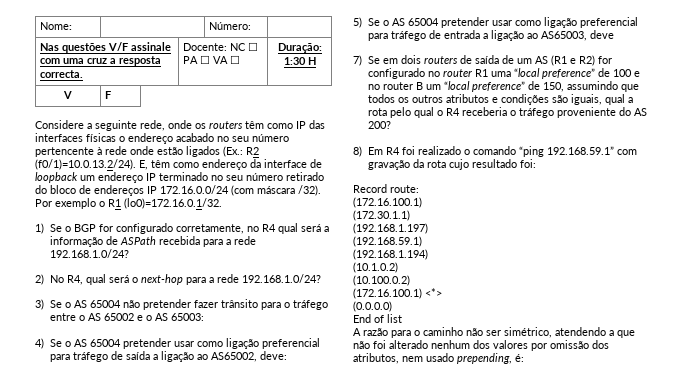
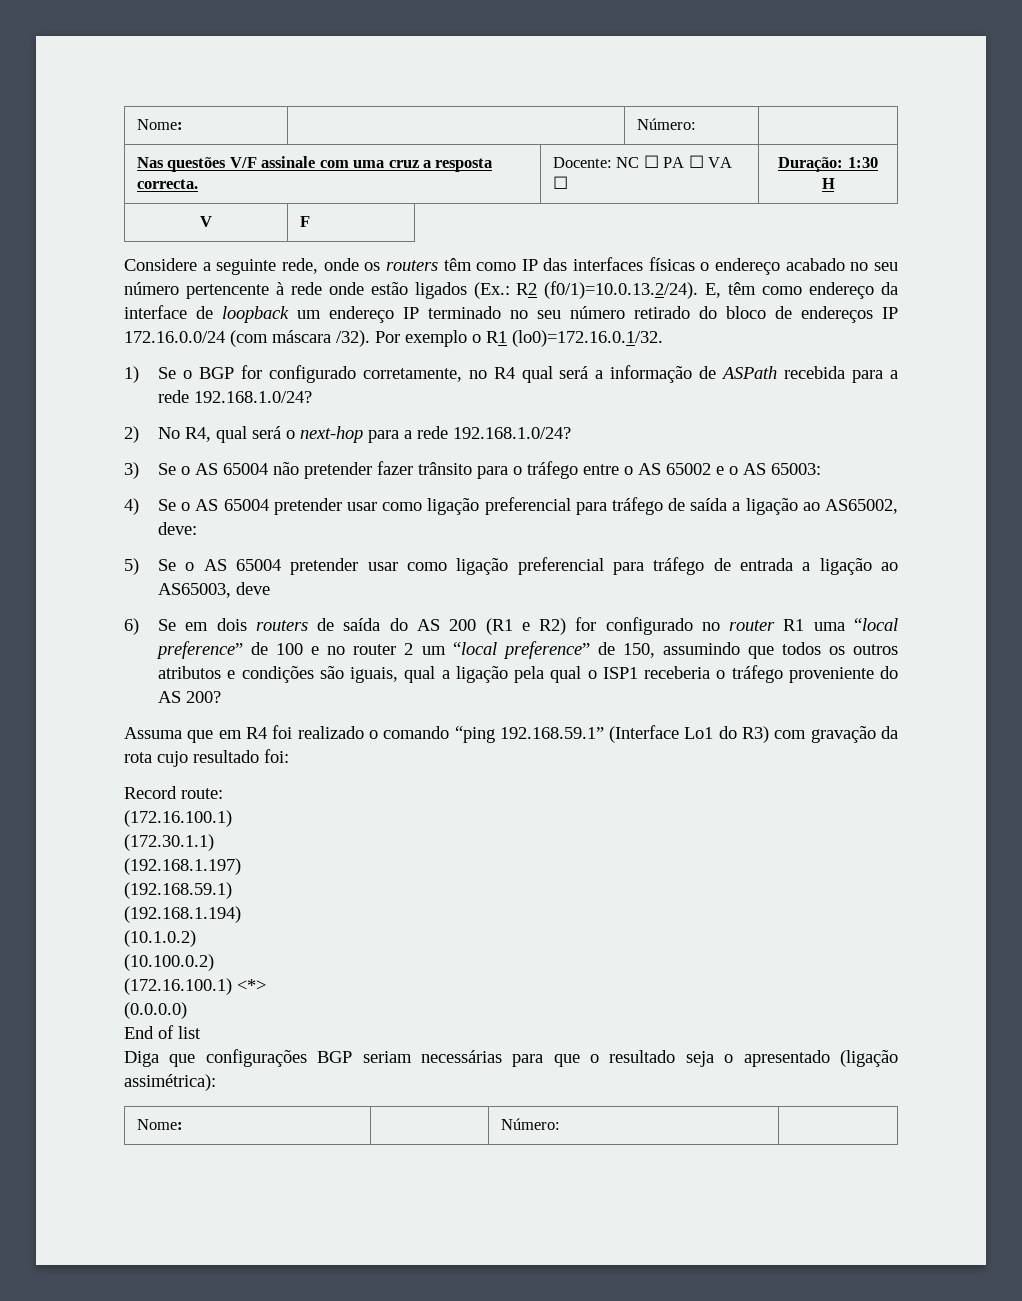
- 7) Se em dois routers de saída de um AS (R1 e R2) for configurado no router R1 uma “local preference” de 100 e no router B um “local preference” de 150, assumindo que todos os outros atributos e condições são iguais, qual a rota pelo qual o R4 receberia o tráfego proveniente do AS 200?
+ 6) Se em dois routers de saída do AS 200 (R1 e R2) for configurado no router R1 uma “local preference” de 100 e no router 2 um “local preference” de 150, assumindo que todos os outros atributos e condições são iguais, qual a ligação pela qual o ISP1 receberia o tráfego proveniente do AS 200?
- 8) Em R4 foi realizado o comando “ping 192.168.59.1” com gravação da rota cujo resultado foi:
+ Assuma que em R4 foi realizado o comando “ping 192.168.59.1” (Interface Lo1 do R3) com gravação da rota cujo resultado foi:
- A razão para o caminho não ser simétrico, atendendo a que não foi alterado nenhum dos valores por omissão dos atributos, nem usado prepending, é:
+ Diga que configurações BGP seriam necessárias para que o resultado seja o apresentado (ligação assimétrica):
+ Nome: | | Número: |

